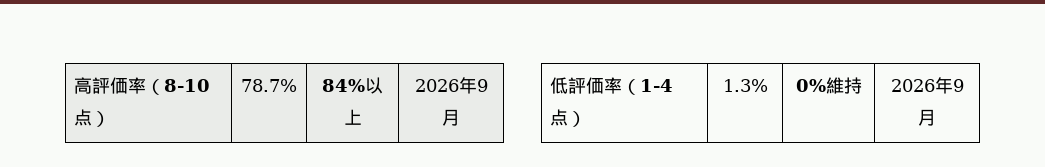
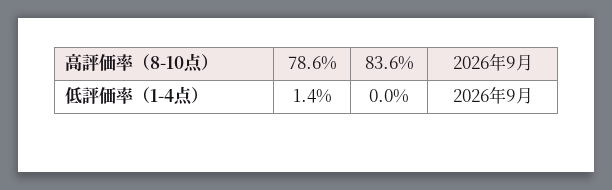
- 高評価率（8-10点） | 78.7% | 84%以上 | 2026年9月
+ 高評価率（8-10点） | 78.6% | 83.6% | 2026年9月
- 低評価率（1-4点） | 1.3% | 0%維持 | 2026年9月
+ 低評価率（1-4点） | 1.4% | 0.0% | 2026年9月

